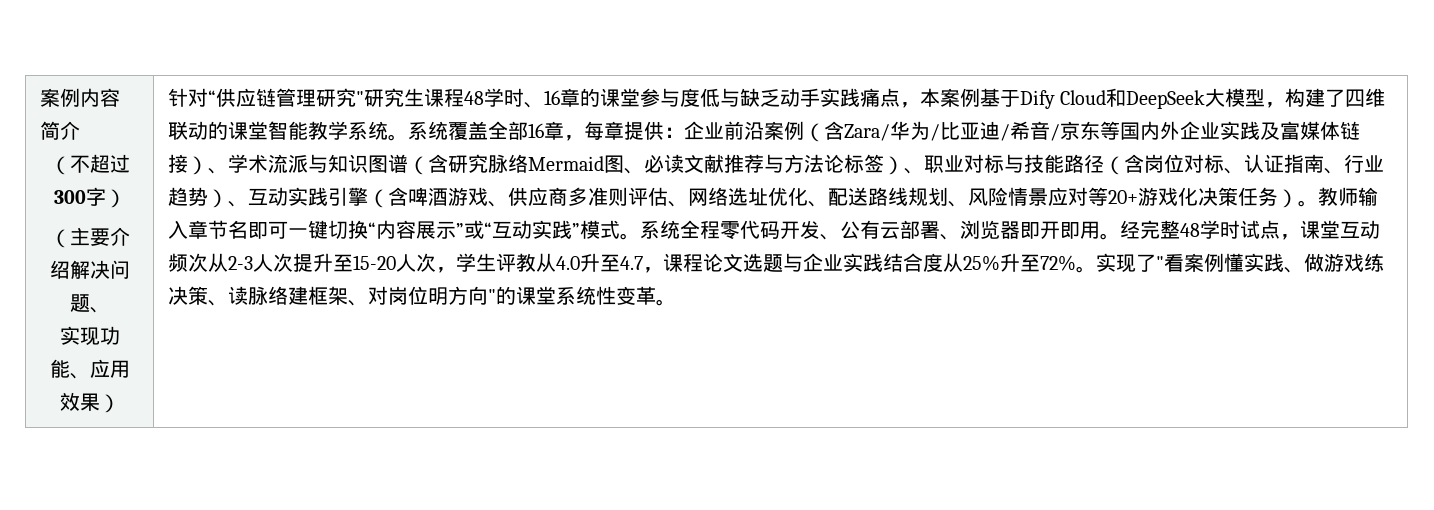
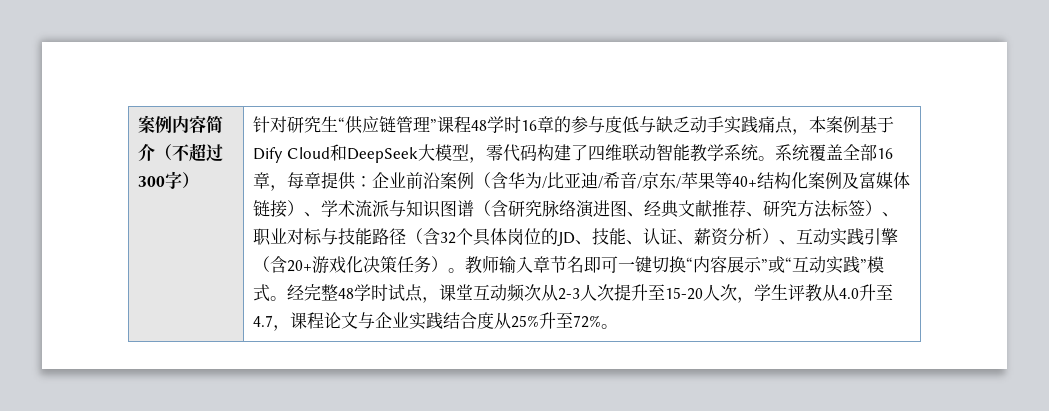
- 案例内容简介
- （不超过300字）
+ 案例内容简介（不超过300字）
- （主要介绍解决问题、
- 实现功能、应用效果）
- 针对“供应链管理研究"研究生课程48学时、16章的课堂参与度低与缺乏动手实践痛点，本案例基于Dify Cloud和DeepSeek大模型，构建了四维联动的课堂智能教学系统。
+ 针对研究生“供应链管理”课程48学时16章的参与度低与缺乏动手实践痛点，本案例基于Dify Cloud和DeepSeek大模型，零代码构建了四维联动智能教学系统。
- 系统覆盖全部16章，每章提供：企业前沿案例（含Zara/华为/比亚迪/希音/京东等国内外企业实践及富媒体链接）、学术流派与知识图谱（含研究脉络Mermaid图、必读文献推荐与方法论标签）、职业对标与技能路径（含岗位对标、认证指南、行业趋势）、互动实践引擎（含啤酒游戏、供应商多准则评估、网络选址优化、配送路线规划、风险情景应对等20+游戏化决策任务）。
+ 系统覆盖全部16章，每章提供：企业前沿案例（含华为/比亚迪/希音/京东/苹果等40+结构化案例及富媒体链接）、学术流派与知识图谱（含研究脉络演进图、经典文献推荐、研究方法标签）、职业对标与技能路径（含32个具体岗位的JD、技能、认证、薪资分析）、互动实践引擎（含20+游戏化决策任务）。
- 系统全程零代码开发、公有云部署、浏览器即开即用。
- 经完整48学时试点，课堂互动频次从2-3人次提升至15-20人次，学生评教从4.0升至4.7，课程论文选题与企业实践结合度从25%升至72%。实现了"看案例懂实践、做游戏练决策、读脉络建框架、对岗位明方向"的课堂系统性变革。
+ 经完整48学时试点，课堂互动频次从2-3人次提升至15-20人次，学生评教从4.0升至4.7，课程论文与企业实践结合度从25%升至72%。

